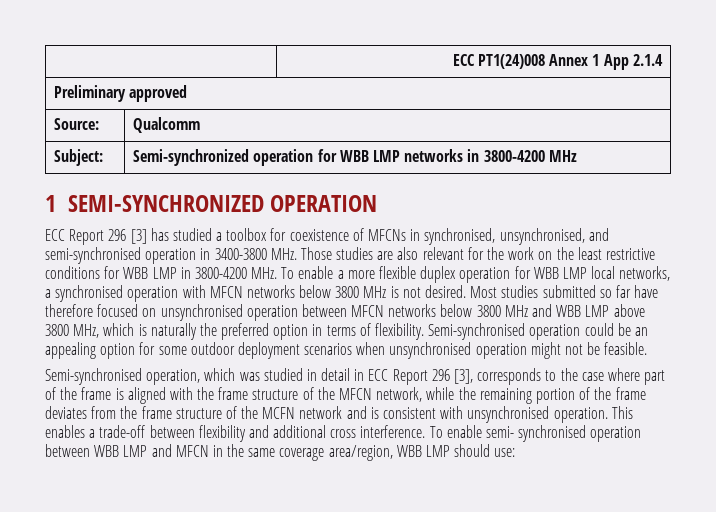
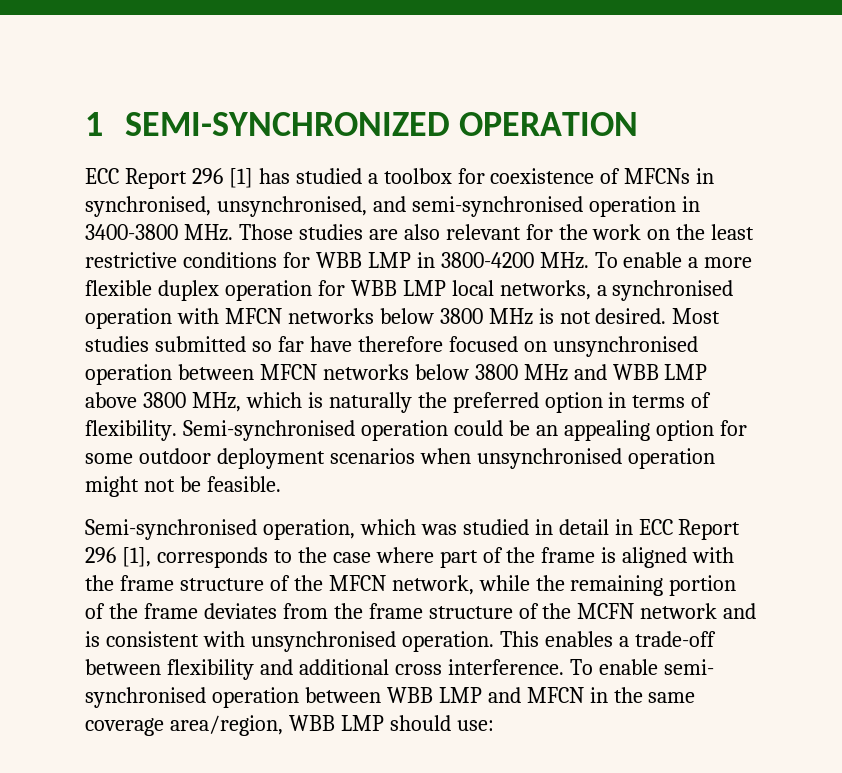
- | ECC PT1(24)008 Annex 1 App 2.1.4
- Preliminary approved
- Source: | Qualcomm
- Subject: | Semi-synchronized operation for WBB LMP networks in 3800-4200 MHz
- ECC Report 296 [3] has studied a toolbox for coexistence of MFCNs in synchronised, unsynchronised, and semi-synchronised operation in 3400-3800 MHz. Those studies are also relevant for the work on the least restrictive conditions for WBB LMP in 3800-4200 MHz. To enable a more flexible duplex operation for WBB LMP local networks, a synchronised operation with MFCN networks below 3800 MHz is not desired.
+ ECC Report 296 [1] has studied a toolbox for coexistence of MFCNs in synchronised, unsynchronised, and semi-synchronised operation in 3400-3800 MHz. Those studies are also relevant for the work on the least restrictive conditions for WBB LMP in 3800-4200 MHz. To enable a more flexible duplex operation for WBB LMP local networks, a synchronised operation with MFCN networks below 3800 MHz is not desired.
- Semi-synchronised operation, which was studied in detail in ECC Report 296 [3], corresponds to the case where part of the frame is aligned with the frame structure of the MFCN network, while the remaining portion of the frame deviates from the frame structure of the MCFN network and is consistent with unsynchronised operation.
+ Semi-synchronised operation, which was studied in detail in ECC Report 296 [1], corresponds to the case where part of the frame is aligned with the frame structure of the MFCN network, while the remaining portion of the frame deviates from the frame structure of the MCFN network and is consistent with unsynchronised operation.

